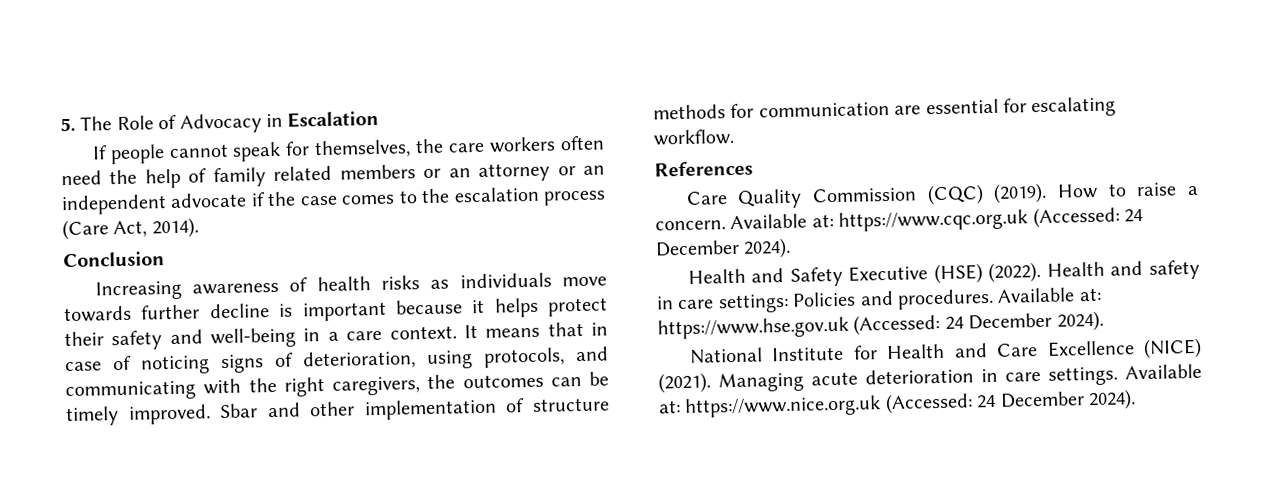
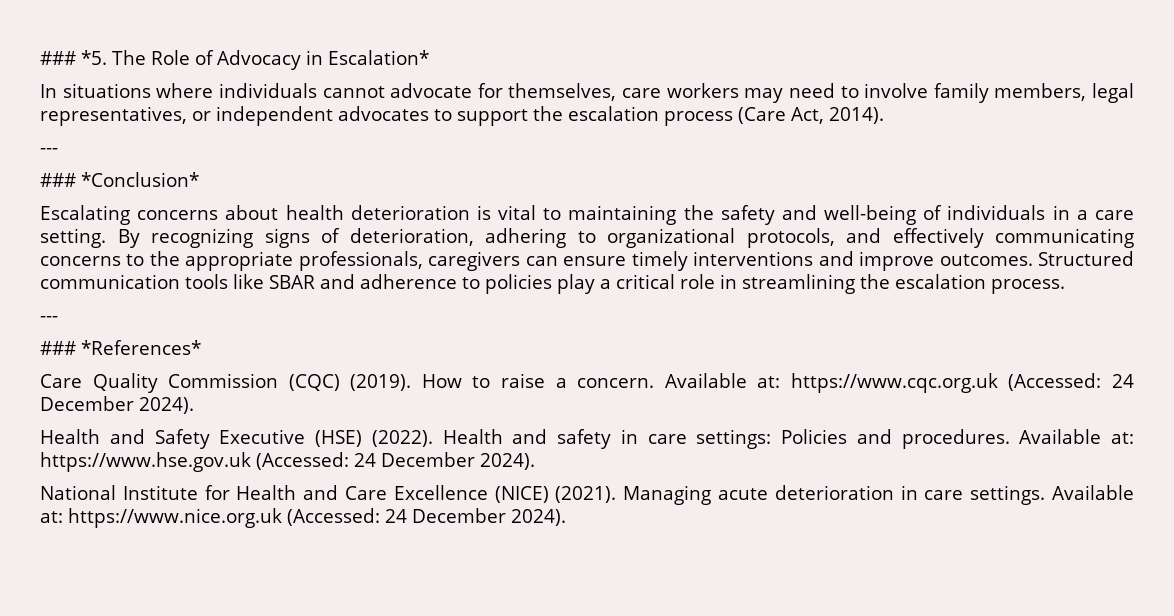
- 5. The Role of Advocacy in Escalation
- If people cannot speak for themselves, the care workers often need the help of family related members or an attorney or an independent advocate if the case comes to the escalation process (Care Act, 2014).
- Conclusion
- Increasing awareness of health risks as individuals move towards further decline is important because it helps protect their safety and well-being in a care context. It means that in case of noticing signs of deterioration, using protocols, and communicating with the right caregivers, the outcomes can be timely improved. Sbar and other implementation of structure methods for communication are essential for escalating workflow.
- References
+ ### *5. The Role of Advocacy in Escalation*
+ In situations where individuals cannot advocate for themselves, care workers may need to involve family members, legal representatives, or independent advocates to support the escalation process (Care Act, 2014).
+ ---
+ ### *Conclusion*
+ Escalating concerns about health deterioration is vital to maintaining the safety and well-being of individuals in a care setting. By recognizing signs of deterioration, adhering to organizational protocols, and effectively communicating concerns to the appropriate professionals, caregivers can ensure timely interventions and improve outcomes. Structured communication tools like SBAR and adherence to policies play a critical role in streamlining the escalation process.
+ ---
+ ### *References*

